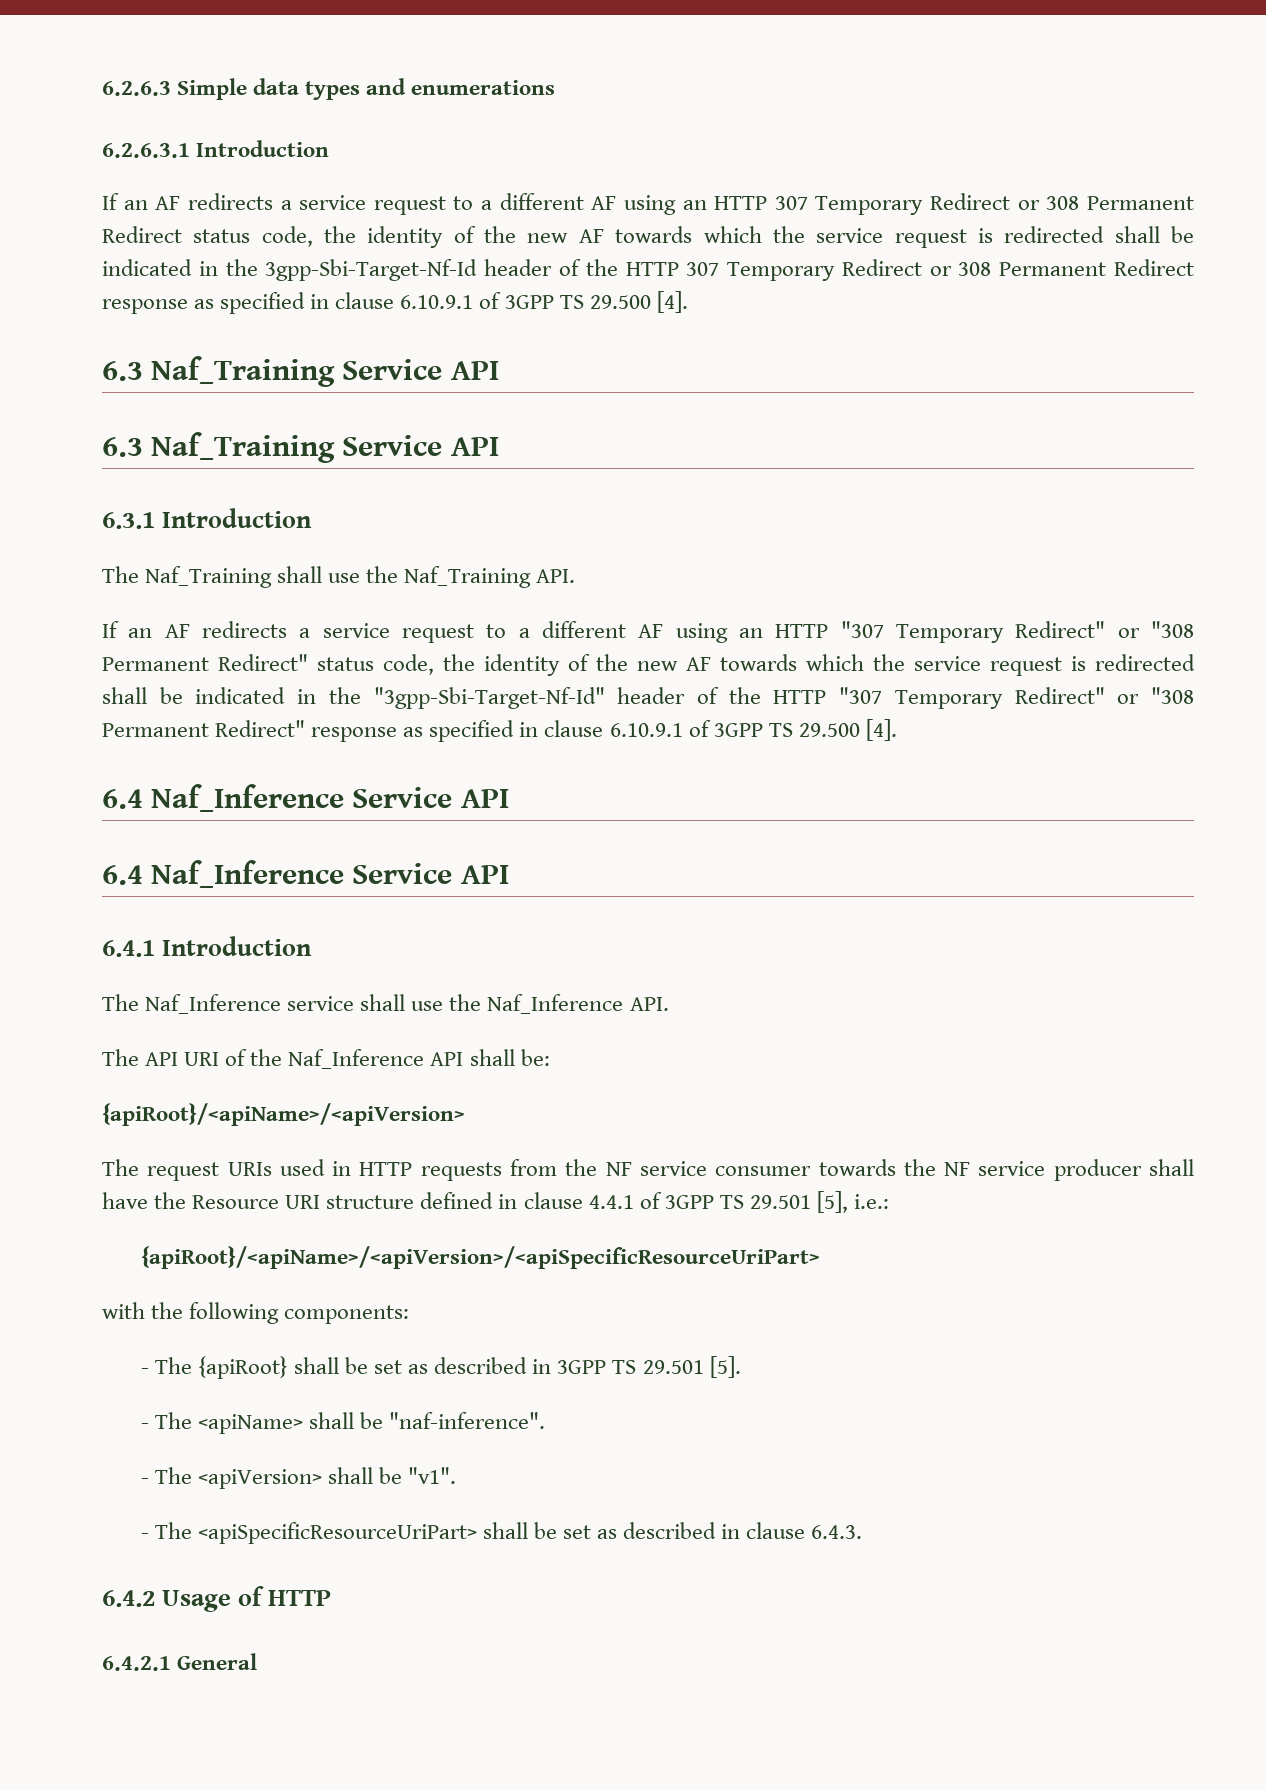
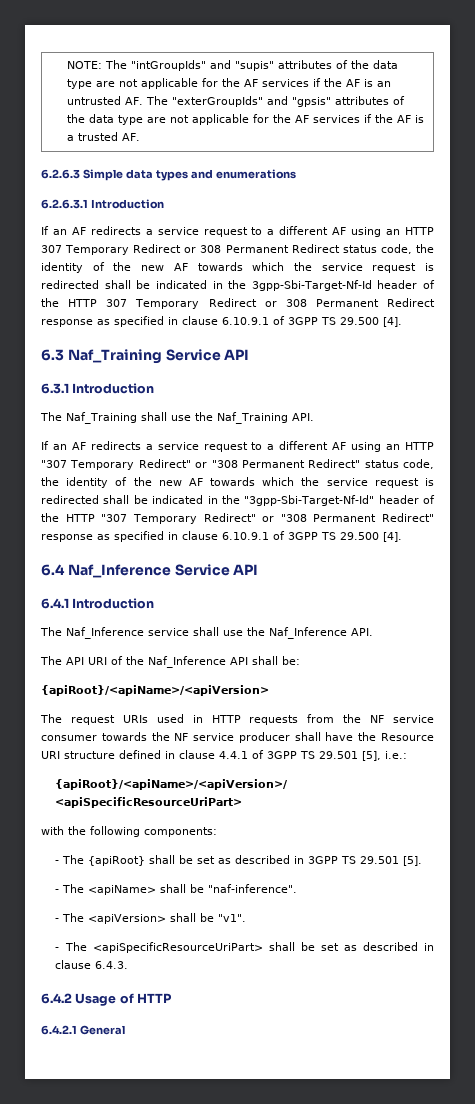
+ NOTE: The "intGroupIds" and "supis" attributes of the data type are not applicable for the AF services if the AF is an untrusted AF. The "exterGroupIds" and "gpsis" attributes of the data type are not applicable for the AF services if the AF is a trusted AF.
  If an AF redirects a service request to a different AF using an HTTP 307 Temporary Redirect or 308 Permanent Redirect status code, the identity of the new AF towards which the service request is redirected shall be indicated in the 3gpp-Sbi-Target-Nf-Id header of the HTTP 307 Temporary Redirect or 308 Permanent Redirect response as specified in clause 6.10.9.1 of 3GPP TS 29.500 [4].
- 6.3 Naf_Training Service API
  If an AF redirects a service request to a different AF using an HTTP "307 Temporary Redirect" or "308 Permanent Redirect" status code, the identity of the new AF towards which the service request is redirected shall be indicated in the "3gpp-Sbi-Target-Nf-Id" header of the HTTP "307 Temporary Redirect" or "308 Permanent Redirect" response as specified in clause 6.10.9.1 of 3GPP TS 29.500 [4].
- 6.4 Naf_Inference Service API

